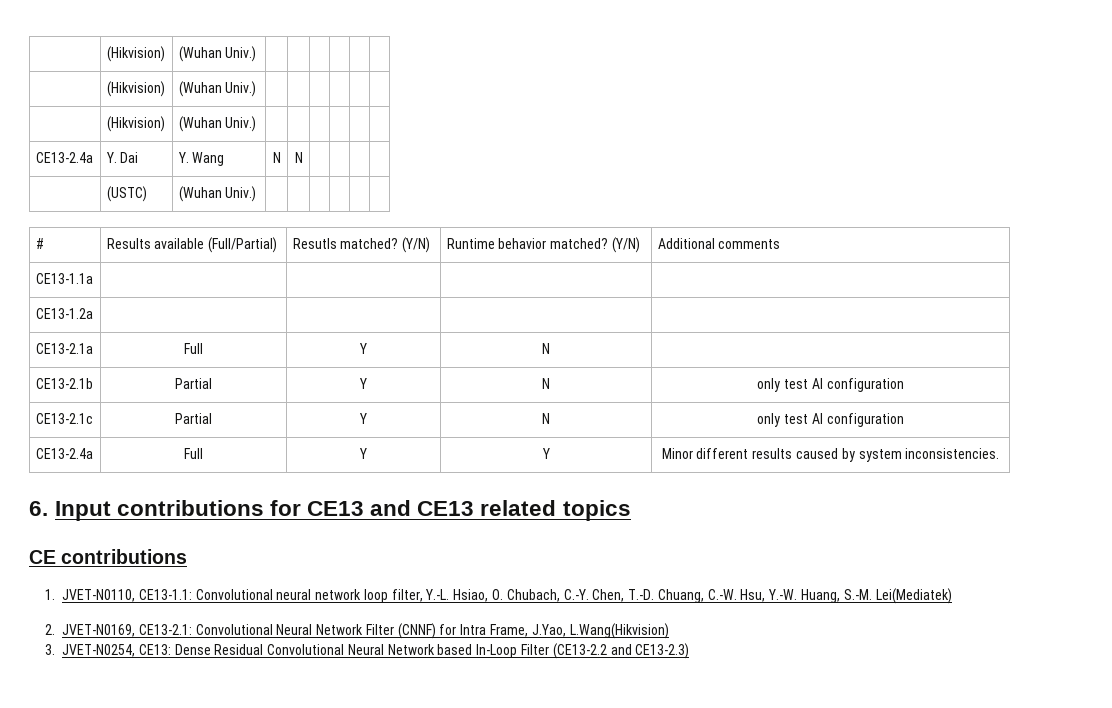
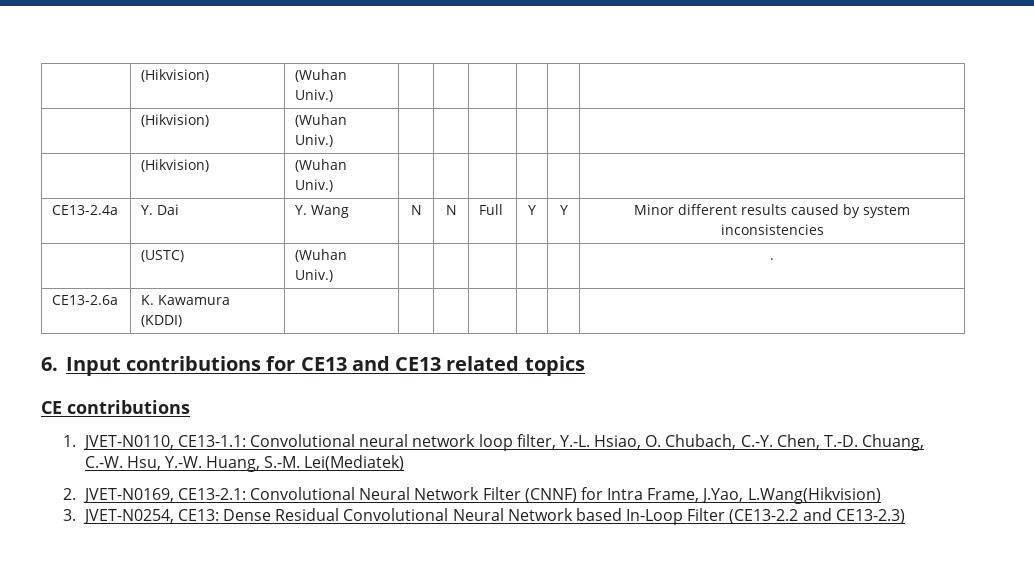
- CE13-2.4a | Y. Dai | Y. Wang | N | N | | | |
- | (USTC) | (Wuhan Univ.) | | | | | |
- # | Results available (Full/Partial) | Resutls matched? (Y/N) | Runtime behavior matched? (Y/N) | Additional comments
- CE13-1.1a | | | |
- CE13-1.2a | | | |
- CE13-2.1a | Full | Y | N |
- CE13-2.1b | Partial | Y | N | only test AI configuration
- CE13-2.1c | Partial | Y | N | only test AI configuration
- CE13-2.4a | Full | Y | Y | Minor different results caused by system inconsistencies.
+ CE13-2.4a | Y. Dai | Y. Wang | N | N | Full | Y | Y | Minor different results caused by system inconsistencies
+ | (USTC) | (Wuhan Univ.) | | | | | | .
+ CE13-2.6a | K. Kawamura (KDDI) | | | | | | |

